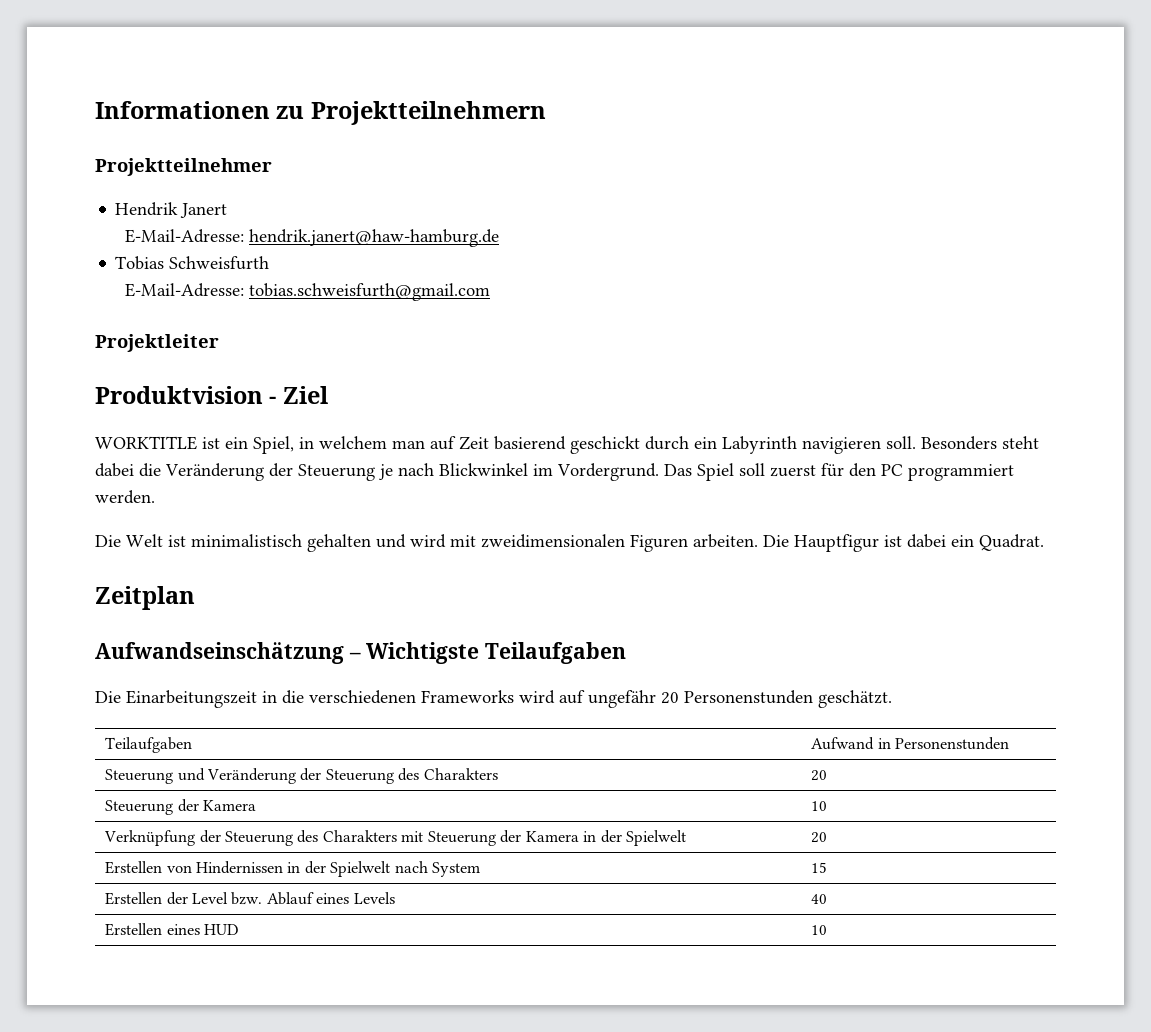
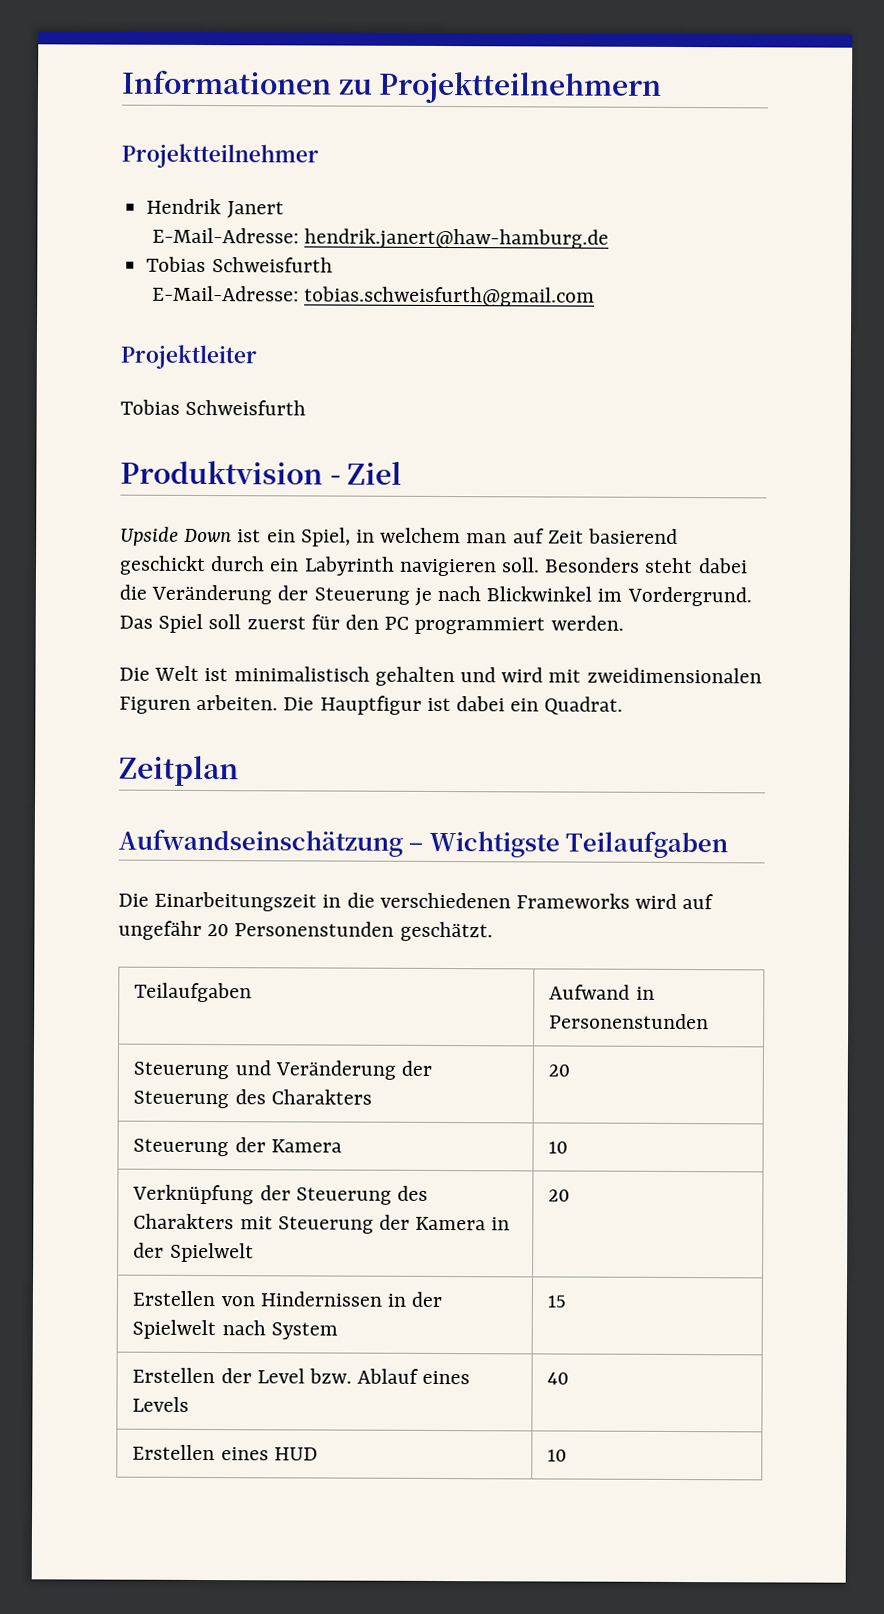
  Projektleiter
+ Tobias Schweisfurth
- WORKTITLE ist ein Spiel, in welchem man auf Zeit basierend geschickt durch ein Labyrinth navigieren soll.
+ Upside Down ist ein Spiel, in welchem man auf Zeit basierend geschickt durch ein Labyrinth navigieren soll.

